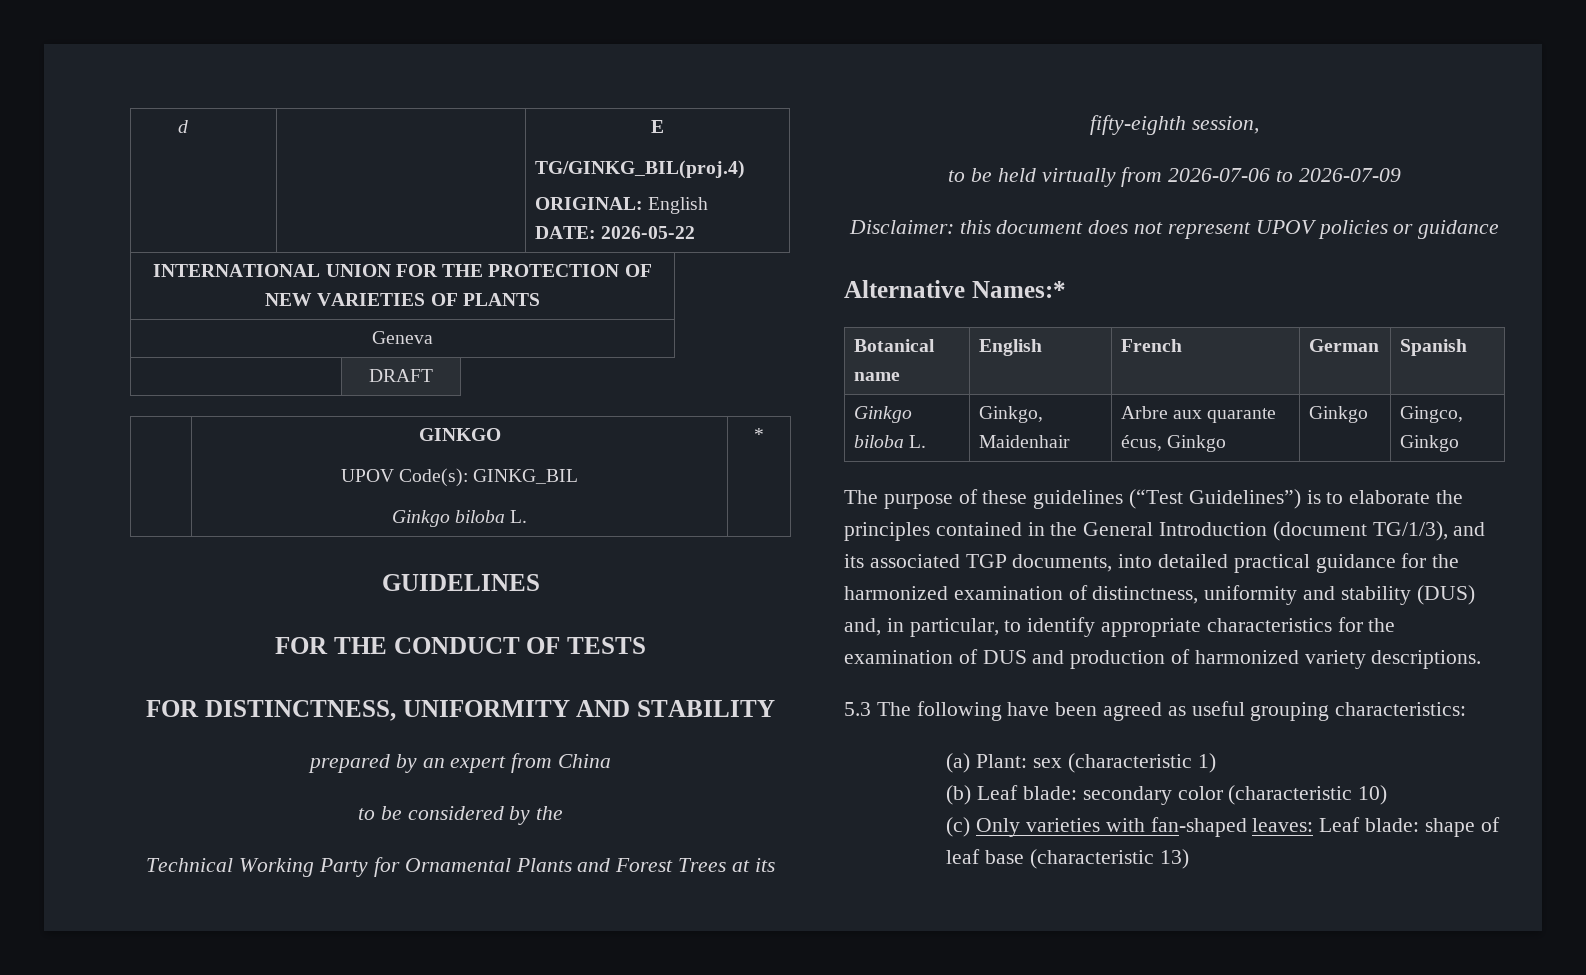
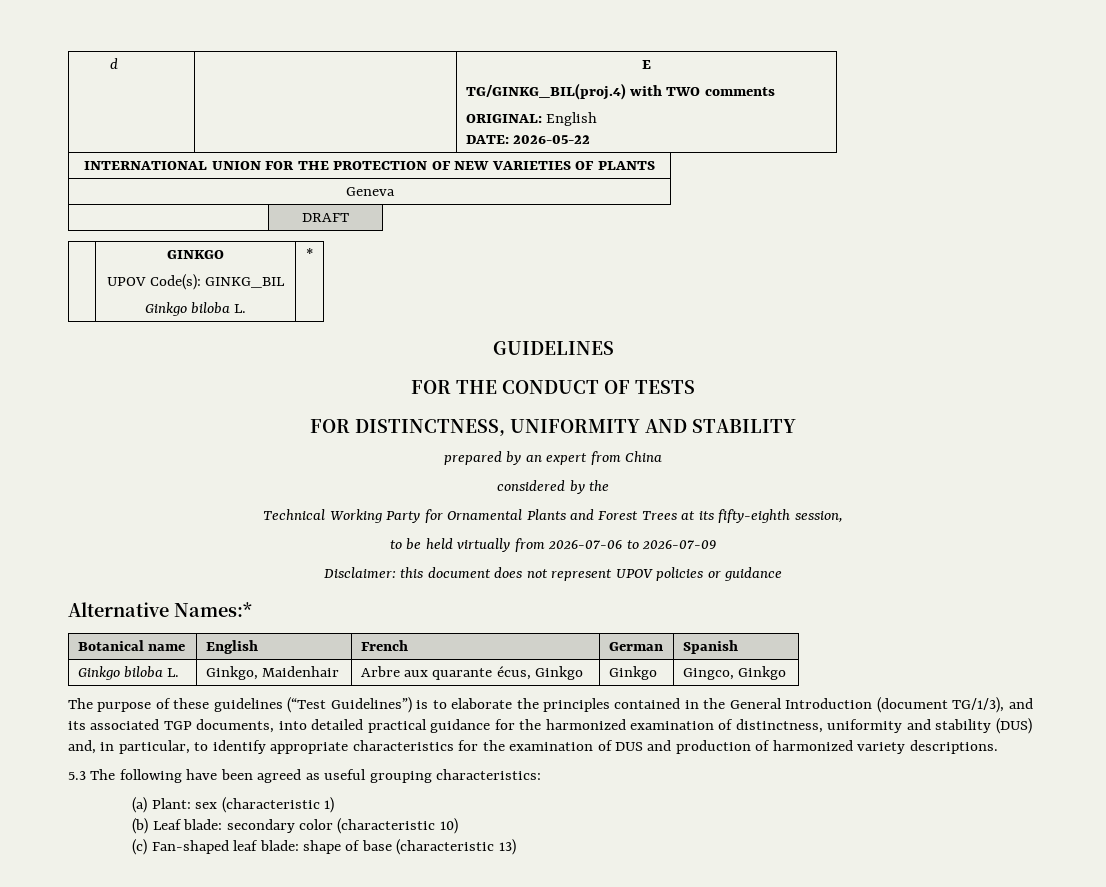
  d | | E
- TG/GINKG_BIL(proj.4)
+ TG/GINKG_BIL(proj.4) with TWO comments
- to be considered by the
+ considered by the
- (c) Only varieties with fan-shaped leaves: Leaf blade: shape of leaf base (characteristic 13)
+ (c) Fan-shaped leaf blade: shape of base (characteristic 13)

